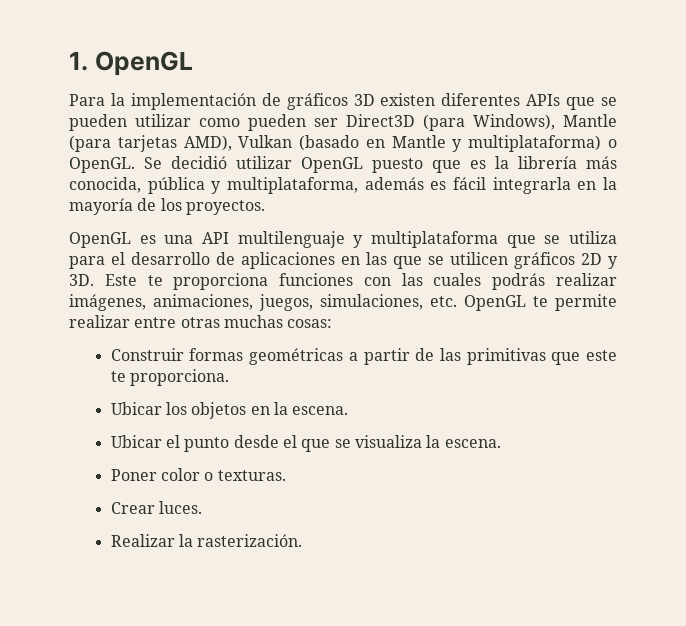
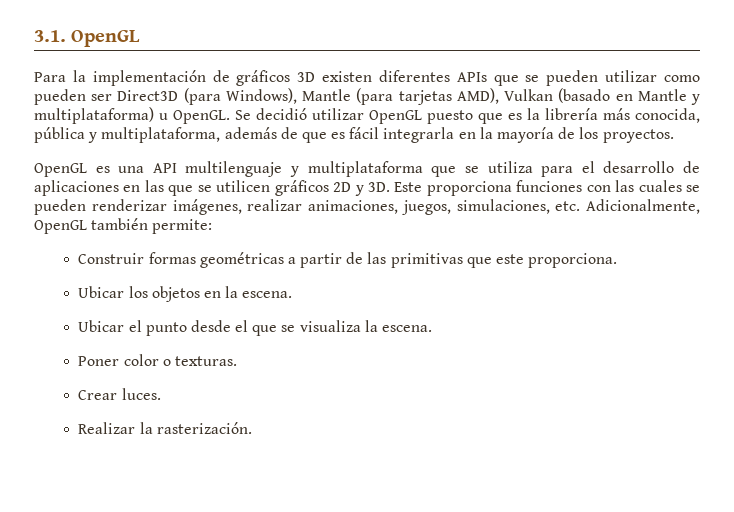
- 1. OpenGL
+ 3.1. OpenGL
- Para la implementación de gráficos 3D existen diferentes APIs que se pueden utilizar como pueden ser Direct3D (para Windows), Mantle (para tarjetas AMD), Vulkan (basado en Mantle y multiplataforma) o OpenGL.
+ Para la implementación de gráficos 3D existen diferentes APIs que se pueden utilizar como pueden ser Direct3D (para Windows), Mantle (para tarjetas AMD), Vulkan (basado en Mantle y multiplataforma) u OpenGL.
- Se decidió utilizar OpenGL puesto que es la librería más conocida, pública y multiplataforma, además es fácil integrarla en la mayoría de los proyectos.
+ Se decidió utilizar OpenGL puesto que es la librería más conocida, pública y multiplataforma, además de que es fácil integrarla en la mayoría de los proyectos.
- Este te proporciona funciones con las cuales podrás realizar imágenes, animaciones, juegos, simulaciones, etc. OpenGL te permite realizar entre otras muchas cosas:
+ Este proporciona funciones con las cuales se pueden renderizar imágenes, realizar animaciones, juegos, simulaciones, etc. Adicionalmente, OpenGL también permite:
- Construir formas geométricas a partir de las primitivas que este te proporciona.
+ Construir formas geométricas a partir de las primitivas que este proporciona.

